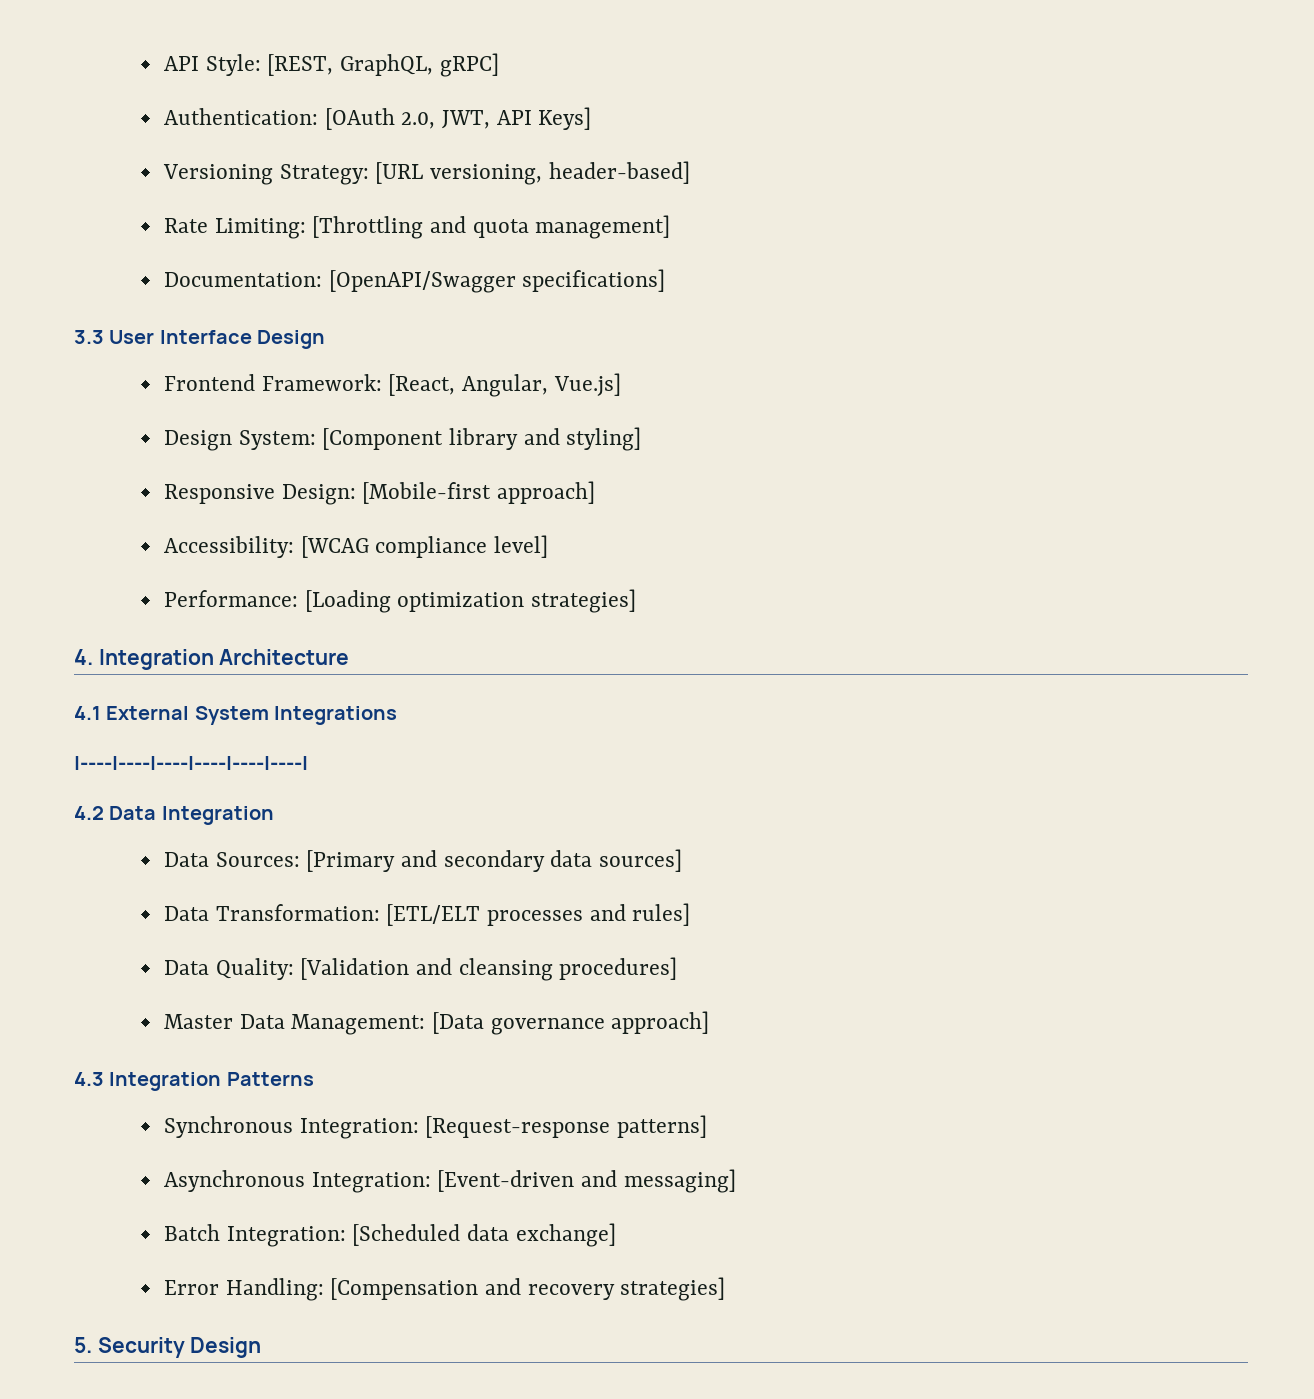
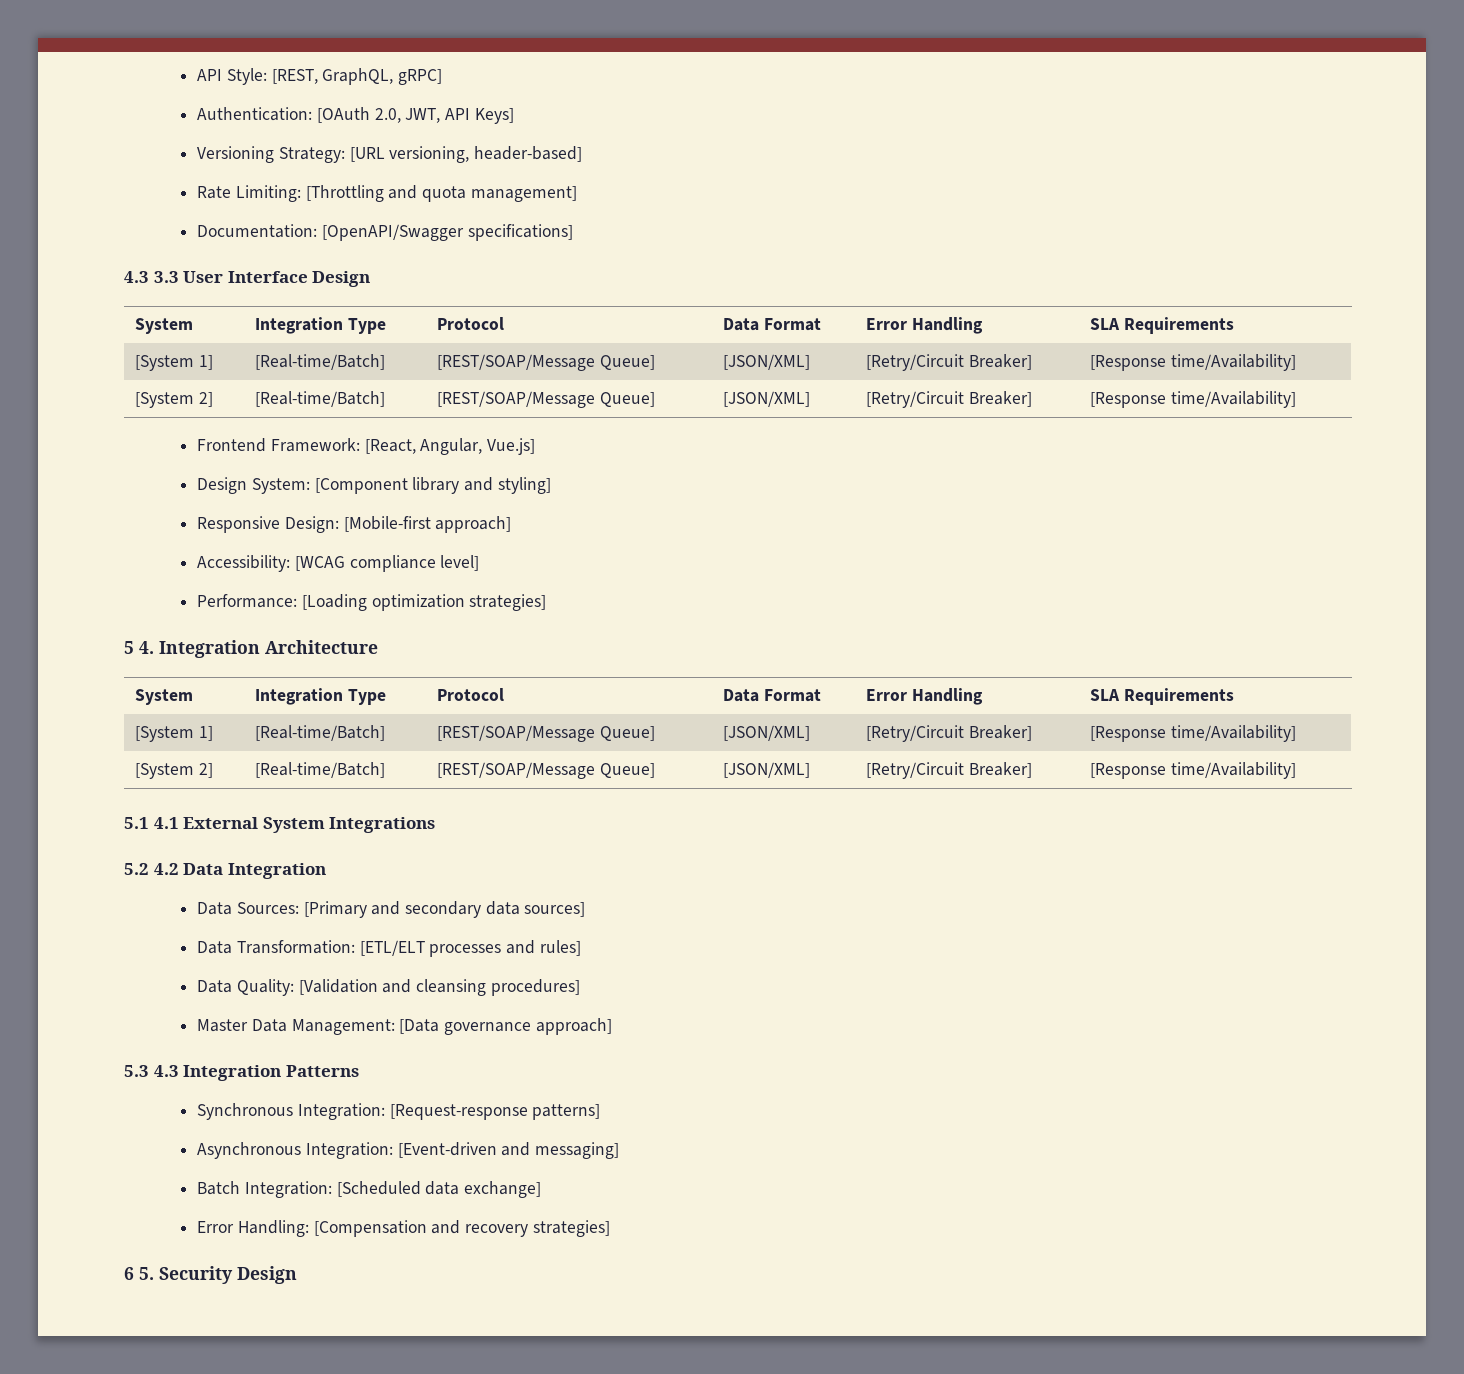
- 3.3 User Interface Design
+ 4.3 3.3 User Interface Design
+ System | Integration Type | Protocol | Data Format | Error Handling | SLA Requirements
+ [System 1] | [Real-time/Batch] | [REST/SOAP/Message Queue] | [JSON/XML] | [Retry/Circuit Breaker] | [Response time/Availability]
+ [System 2] | [Real-time/Batch] | [REST/SOAP/Message Queue] | [JSON/XML] | [Retry/Circuit Breaker] | [Response time/Availability]
- 4. Integration Architecture
- 4.1 External System Integrations
+ 5 4. Integration Architecture
+ System | Integration Type | Protocol | Data Format | Error Handling | SLA Requirements
+ [System 1] | [Real-time/Batch] | [REST/SOAP/Message Queue] | [JSON/XML] | [Retry/Circuit Breaker] | [Response time/Availability]
+ [System 2] | [Real-time/Batch] | [REST/SOAP/Message Queue] | [JSON/XML] | [Retry/Circuit Breaker] | [Response time/Availability]
+ 5.1 4.1 External System Integrations
- |----|----|----|----|----|----|
- 4.2 Data Integration
+ 5.2 4.2 Data Integration
- 4.3 Integration Patterns
+ 5.3 4.3 Integration Patterns
- 5. Security Design
+ 6 5. Security Design

